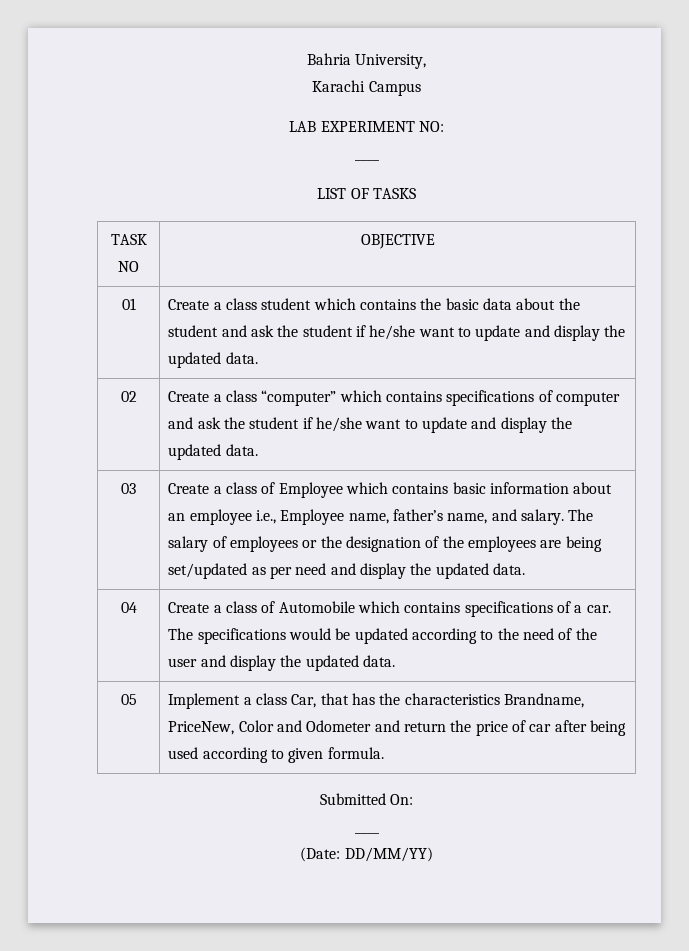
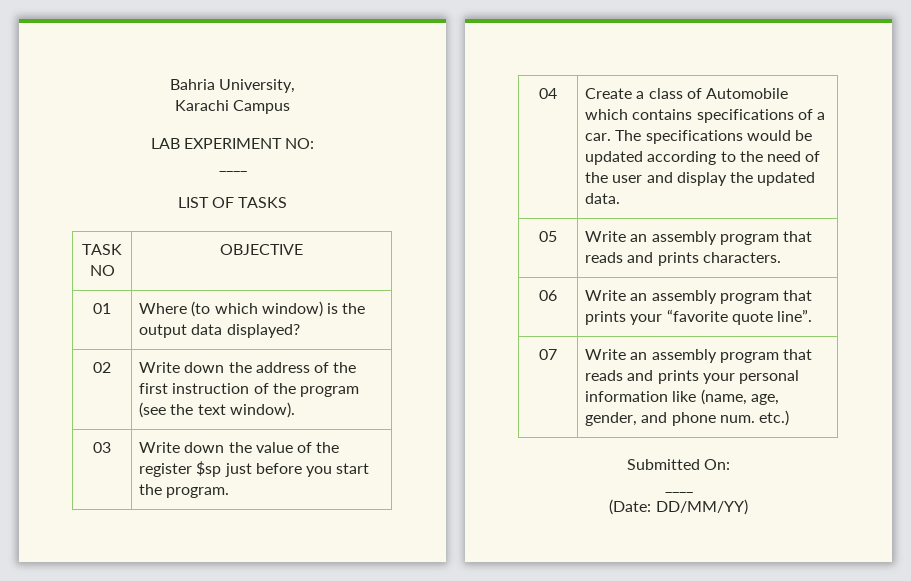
- 01 | Create a class student which contains the basic data about the student and ask the student if he/she want to update and display the updated data.
- 02 | Create a class “computer” which contains specifications of computer and ask the student if he/she want to update and display the updated data.
- 03 | Create a class of Employee which contains basic information about an employee i.e., Employee name, father’s name, and salary. The salary of employees or the designation of the employees are being set/updated as per need and display the updated data.
+ 01 | Where (to which window) is the output data displayed?
+ 02 | Write down the address of the first instruction of the program (see the text window).
+ 03 | Write down the value of the register $sp just before you start the program.
- 05 | Implement a class Car, that has the characteristics Brandname, PriceNew, Color and Odometer and return the price of car after being used according to given formula.
+ 05 | Write an assembly program that reads and prints characters.
+ 06 | Write an assembly program that prints your “favorite quote line”.
+ 07 | Write an assembly program that reads and prints your personal information like (name, age, gender, and phone num. etc.)

